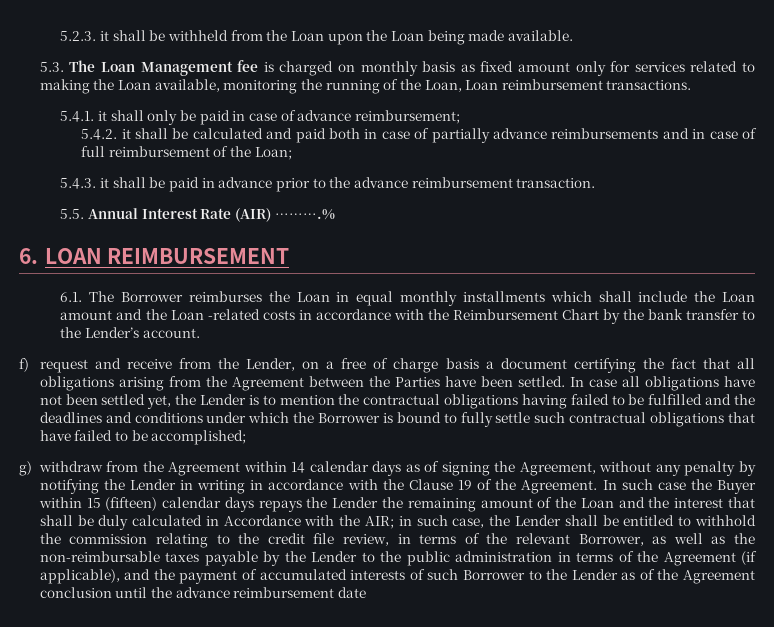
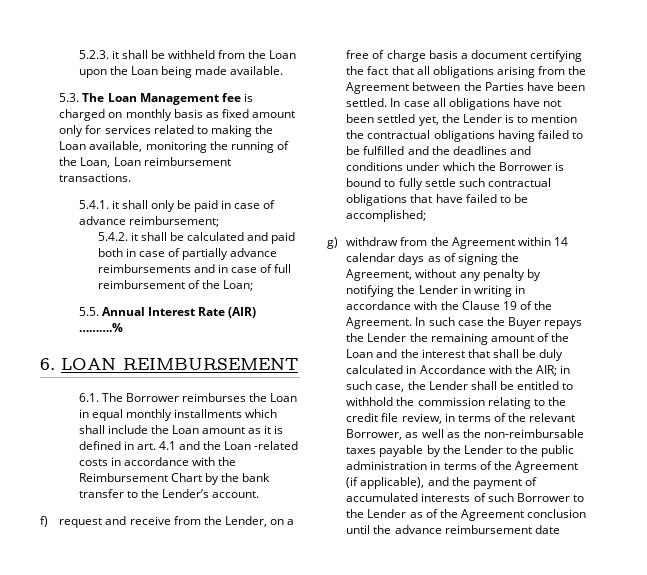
- 5.4.3. it shall be paid in advance prior to the advance reimbursement transaction.
- 6.1. The Borrower reimburses the Loan in equal monthly installments which shall include the Loan amount and the Loan -related costs in accordance with the Reimbursement Chart by the bank transfer to the Lender’s account.
+ 6.1. The Borrower reimburses the Loan in equal monthly installments which shall include the Loan amount as it is defined in art. 4.1 and the Loan -related costs in accordance with the Reimbursement Chart by the bank transfer to the Lender’s account.
- In such case the Buyer within 15 (fifteen) calendar days repays the Lender the remaining amount of the Loan and the interest that shall be duly calculated in Accordance with the AIR;
+ In such case the Buyer repays the Lender the remaining amount of the Loan and the interest that shall be duly calculated in Accordance with the AIR;

